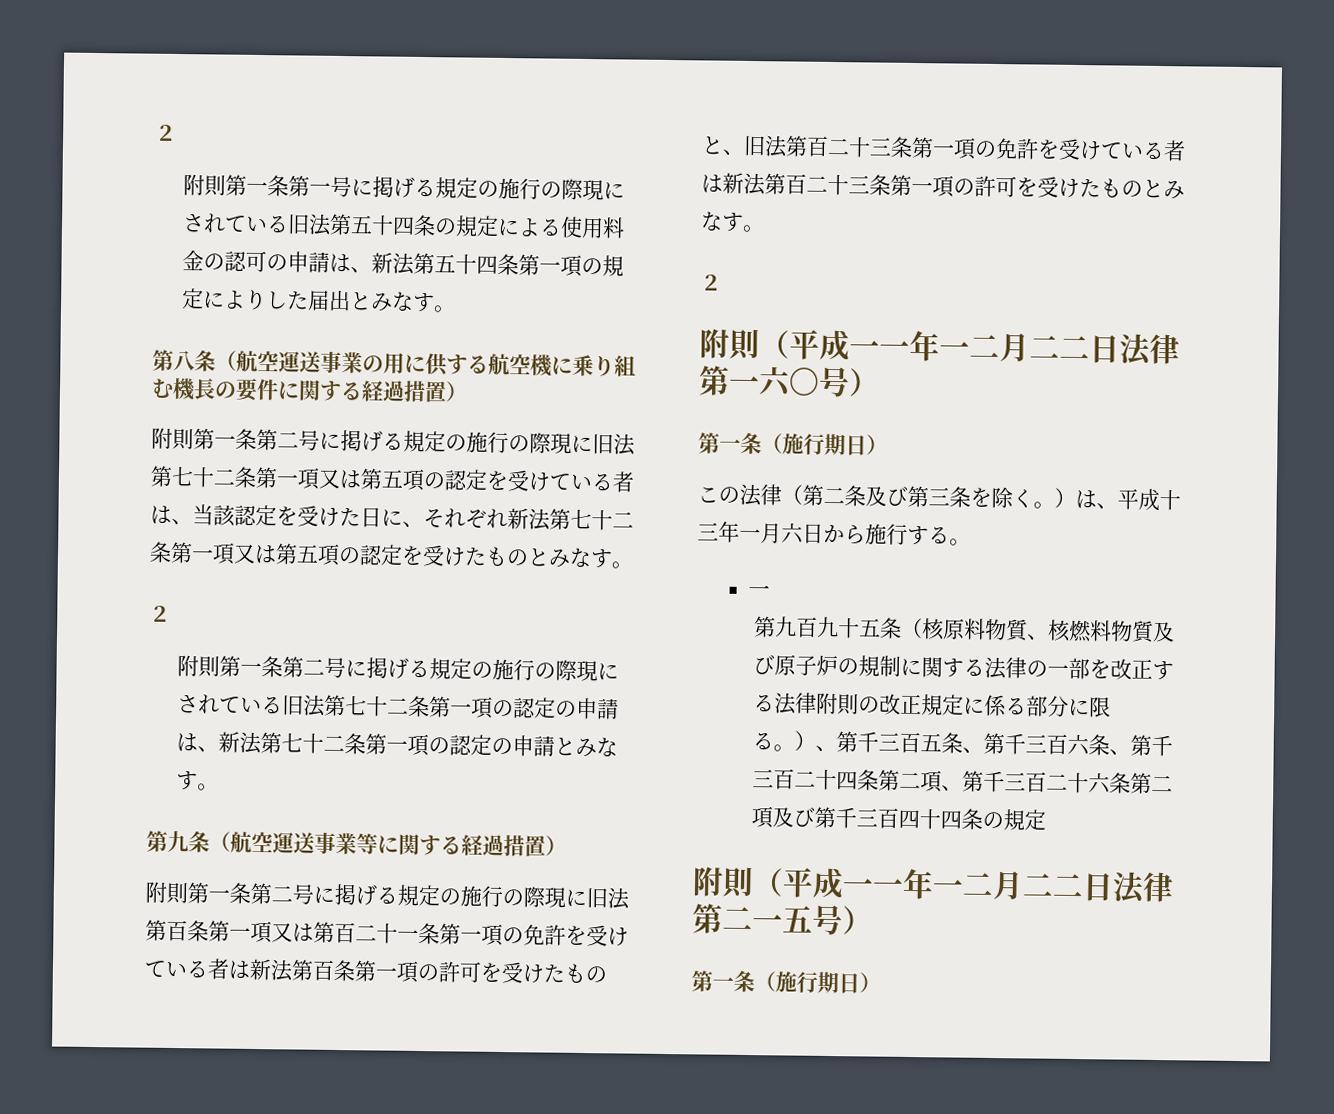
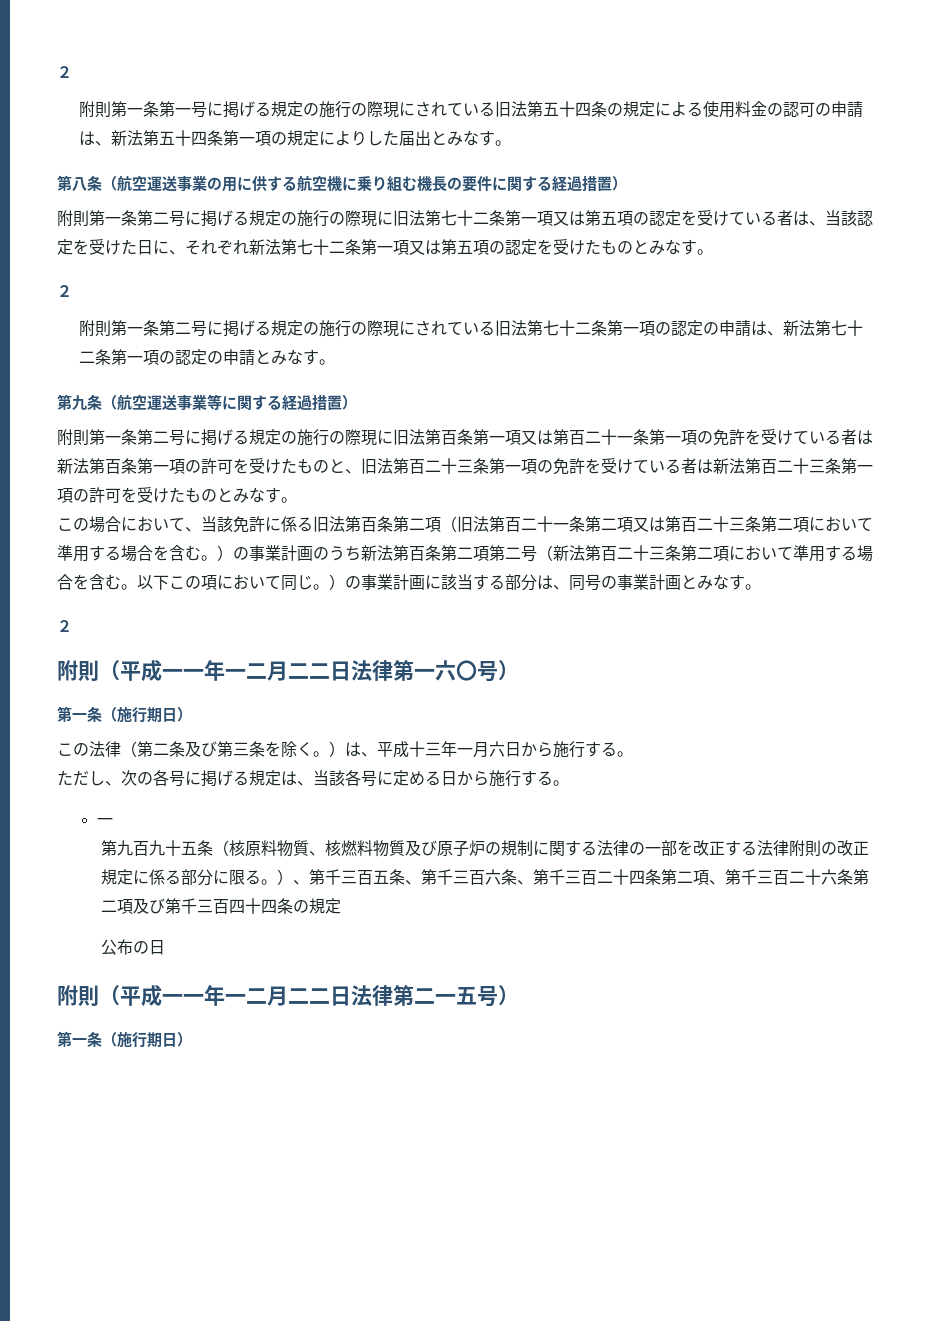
+ この場合において、当該免許に係る旧法第百条第二項（旧法第百二十一条第二項又は第百二十三条第二項において準用する場合を含む。）の事業計画のうち新法第百条第二項第二号（新法第百二十三条第二項において準用する場合を含む。以下この項において同じ。）の事業計画に該当する部分は、同号の事業計画とみなす。
+ ただし、次の各号に掲げる規定は、当該各号に定める日から施行する。
+ 公布の日

